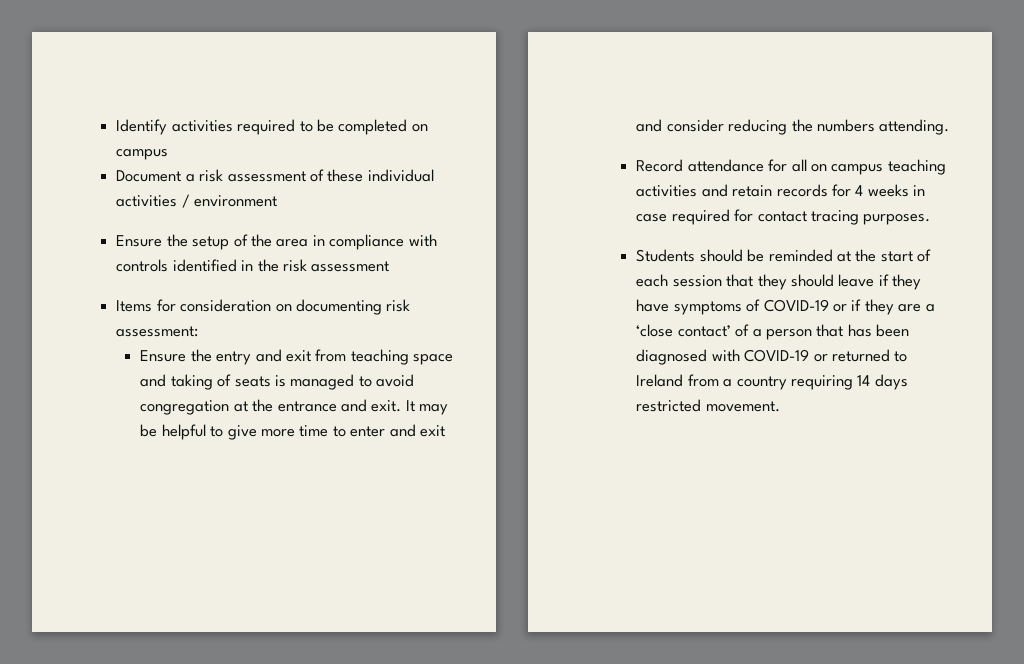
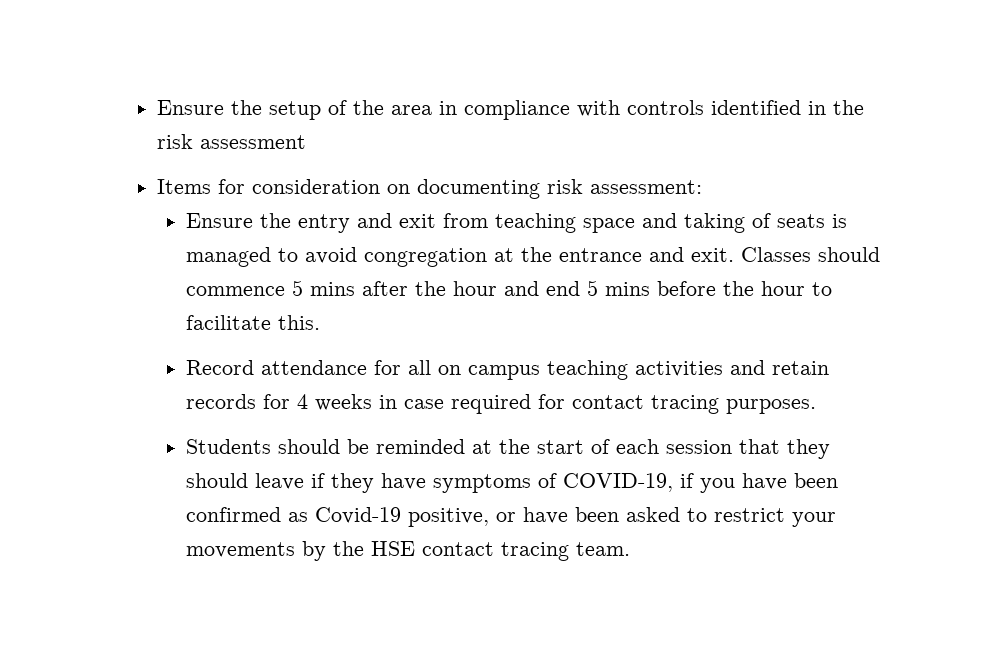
- Identify activities required to be completed on campus
- Document a risk assessment of these individual activities / environment
- It may be helpful to give more time to enter and exit and consider reducing the numbers attending.
+ Classes should commence 5 mins after the hour and end 5 mins before the hour to facilitate this.
- Students should be reminded at the start of each session that they should leave if they have symptoms of COVID-19 or if they are a ‘close contact’ of a person that has been diagnosed with COVID-19 or returned to Ireland from a country requiring 14 days restricted movement.
+ Students should be reminded at the start of each session that they should leave if they have symptoms of COVID-19, if you have been confirmed as Covid-19 positive, or have been asked to restrict your movements by the HSE contact tracing team.

